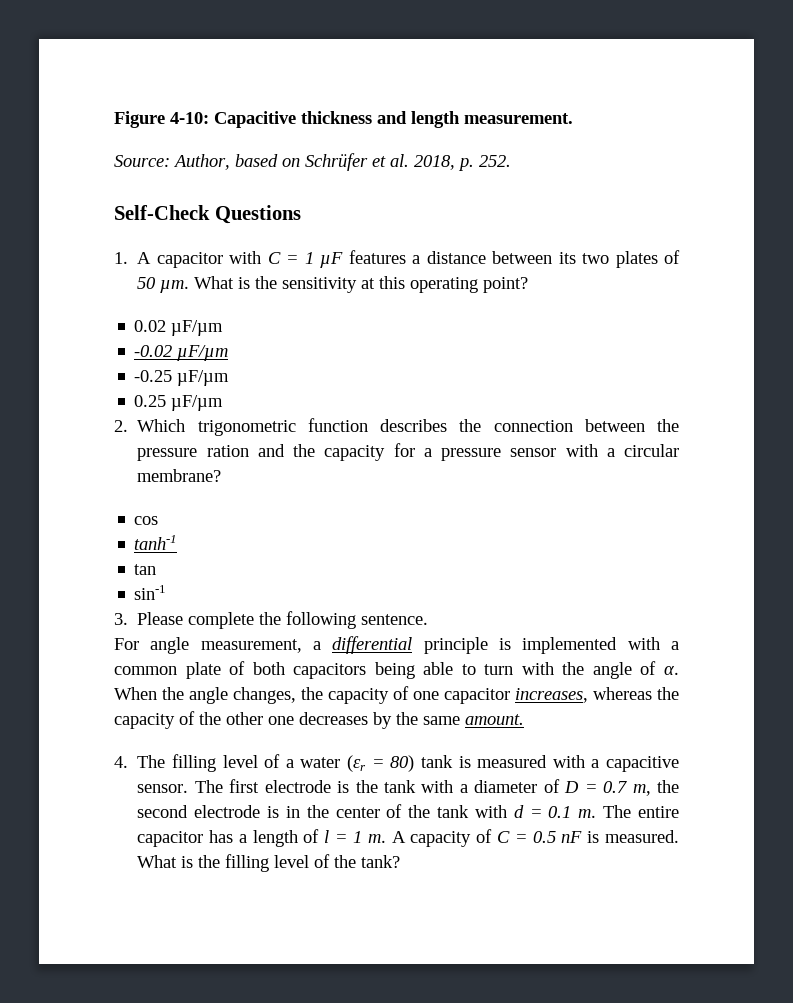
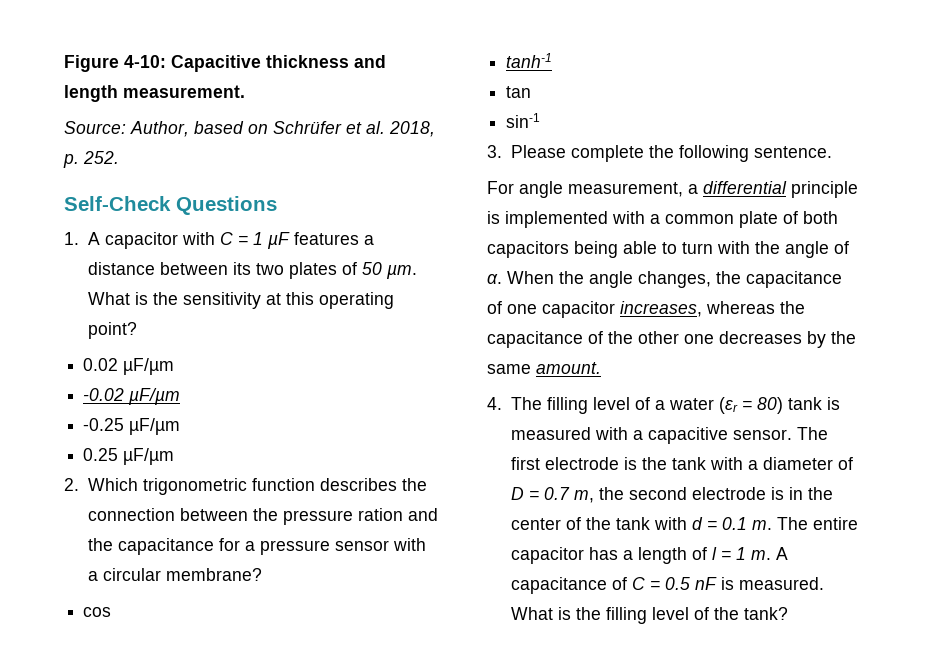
- 2. Which trigonometric function describes the connection between the pressure ration and the capacity for a pressure sensor with a circular membrane?
+ 2. Which trigonometric function describes the connection between the pressure ration and the capacitance for a pressure sensor with a circular membrane?
- When the angle changes, the capacity of one capacitor increases, whereas the capacity of the other one decreases by the same amount.
+ When the angle changes, the capacitance of one capacitor increases, whereas the capacitance of the other one decreases by the same amount.
- A capacity of C = 0.5 nF is measured.
+ A capacitance of C = 0.5 nF is measured.

